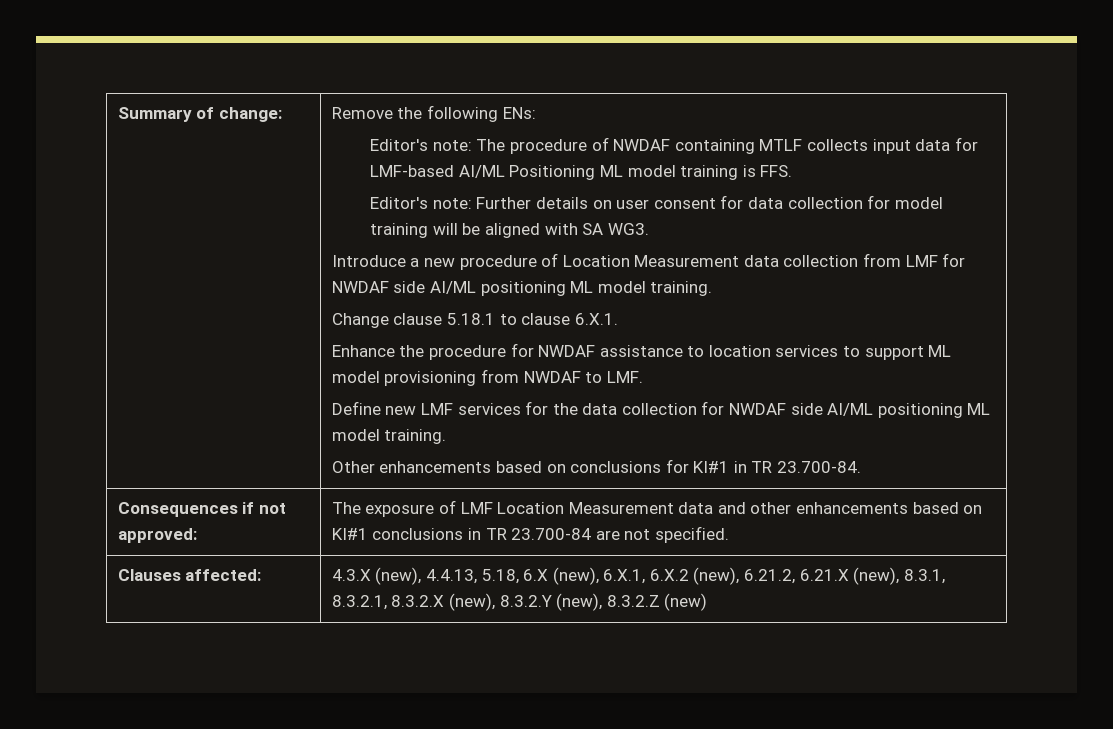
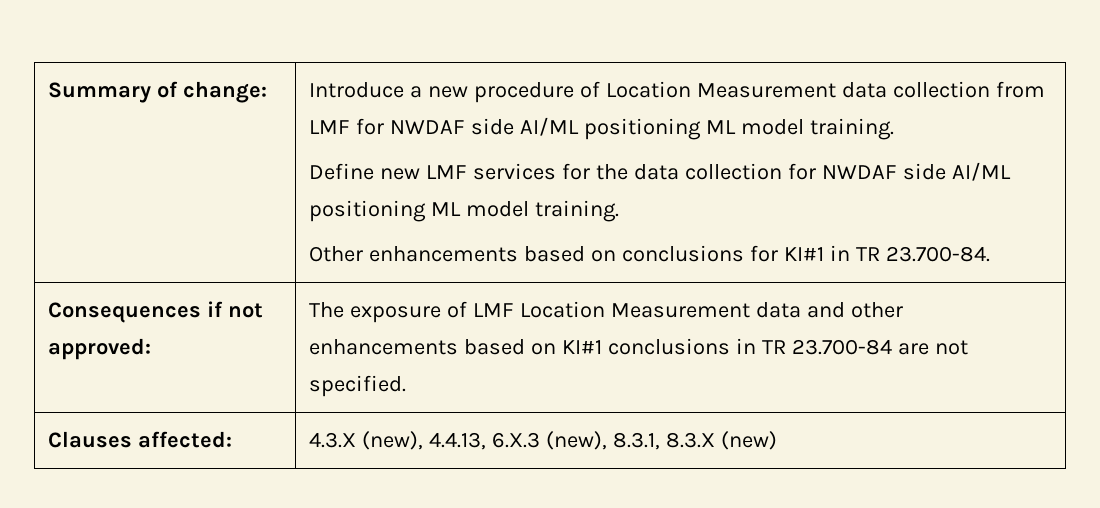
- Remove the following ENs:
- Editor's note: The procedure of NWDAF containing MTLF collects input data for LMF-based AI/ML Positioning ML model training is FFS.
- Editor's note: Further details on user consent for data collection for model training will be aligned with SA WG3.
- Change clause 5.18.1 to clause 6.X.1.
- Enhance the procedure for NWDAF assistance to location services to support ML model provisioning from NWDAF to LMF.
- Clauses affected: | 4.3.X (new), 4.4.13, 5.18, 6.X (new), 6.X.1, 6.X.2 (new), 6.21.2, 6.21.X (new), 8.3.1, 8.3.2.1, 8.3.2.X (new), 8.3.2.Y (new), 8.3.2.Z (new)
+ Clauses affected: | 4.3.X (new), 4.4.13, 6.X.3 (new), 8.3.1, 8.3.X (new)

